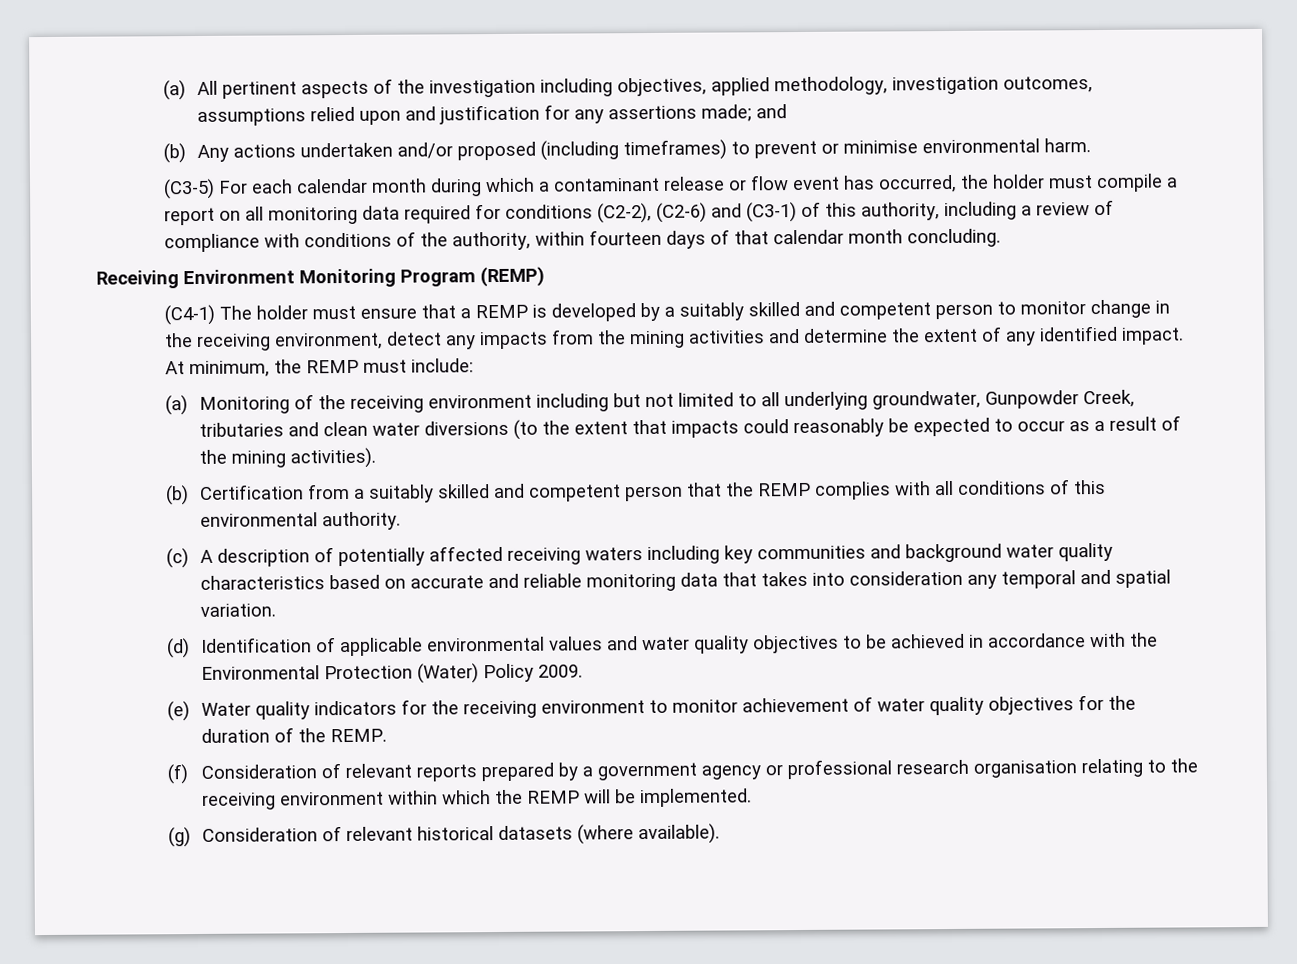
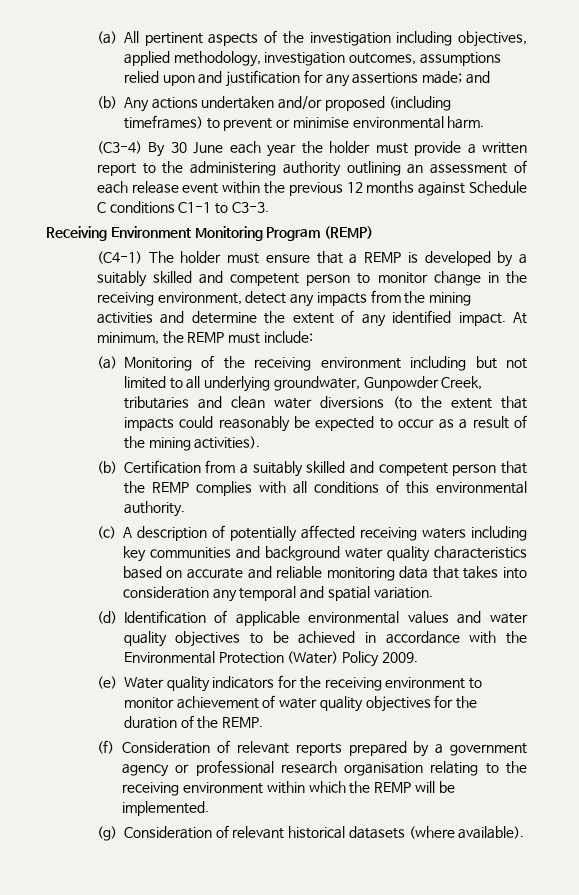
- (C3-5) For each calendar month during which a contaminant release or flow event has occurred, the holder must compile a report on all monitoring data required for conditions (C2-2), (C2-6) and (C3-1) of this authority, including a review of compliance with conditions of the authority, within fourteen days of that calendar month concluding.
+ (C3-4) By 30 June each year the holder must provide a written report to the administering authority outlining an assessment of each release event within the previous 12 months against Schedule C conditions C1-1 to C3-3.

